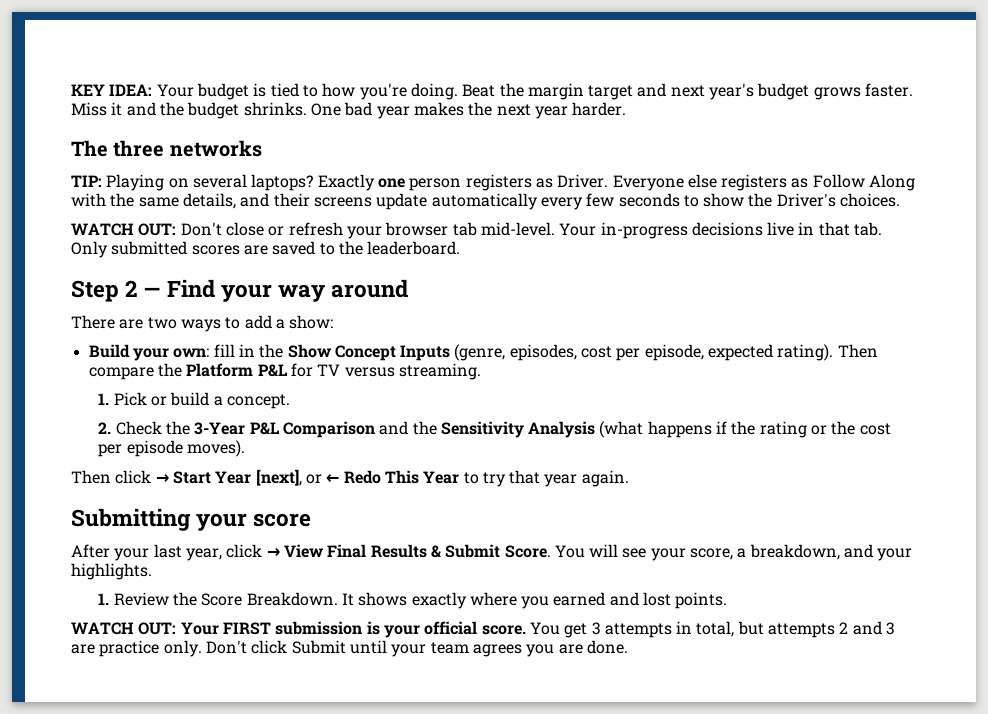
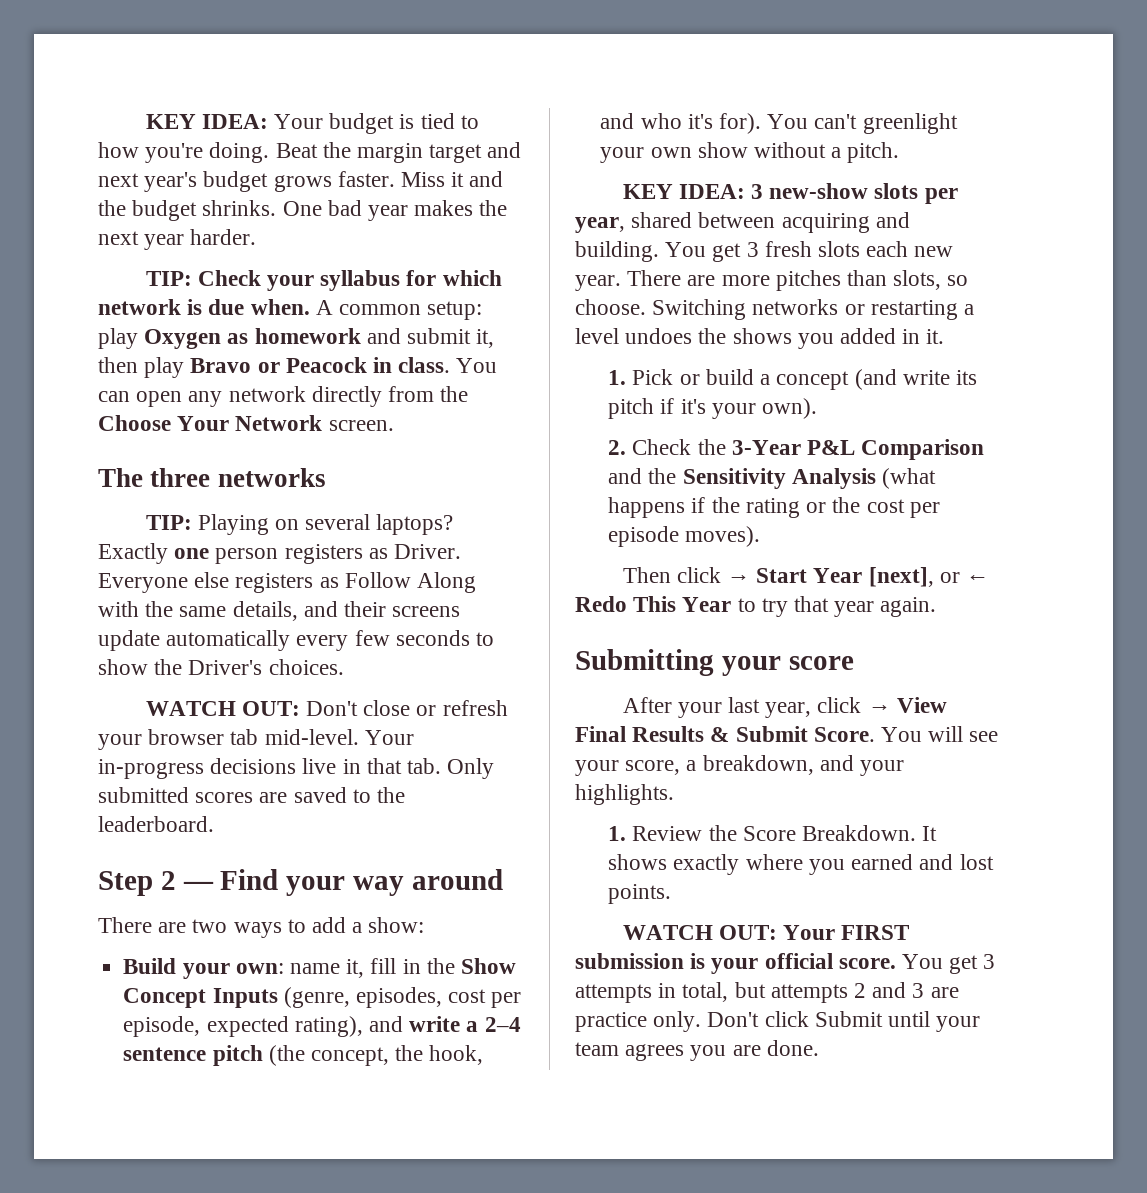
+ TIP: Check your syllabus for which network is due when. A common setup: play Oxygen as homework and submit it, then play Bravo or Peacock in class. You can open any network directly from the Choose Your Network screen.
- Build your own: fill in the Show Concept Inputs (genre, episodes, cost per episode, expected rating). Then compare the Platform P&L for TV versus streaming.
+ Build your own: name it, fill in the Show Concept Inputs (genre, episodes, cost per episode, expected rating), and write a 2–4 sentence pitch (the concept, the hook, and who it's for). You can't greenlight your own show without a pitch.
+ KEY IDEA: 3 new-show slots per year, shared between acquiring and building. You get 3 fresh slots each new year. There are more pitches than slots, so choose. Switching networks or restarting a level undoes the shows you added in it.
- 1. Pick or build a concept.
+ 1. Pick or build a concept (and write its pitch if it's your own).

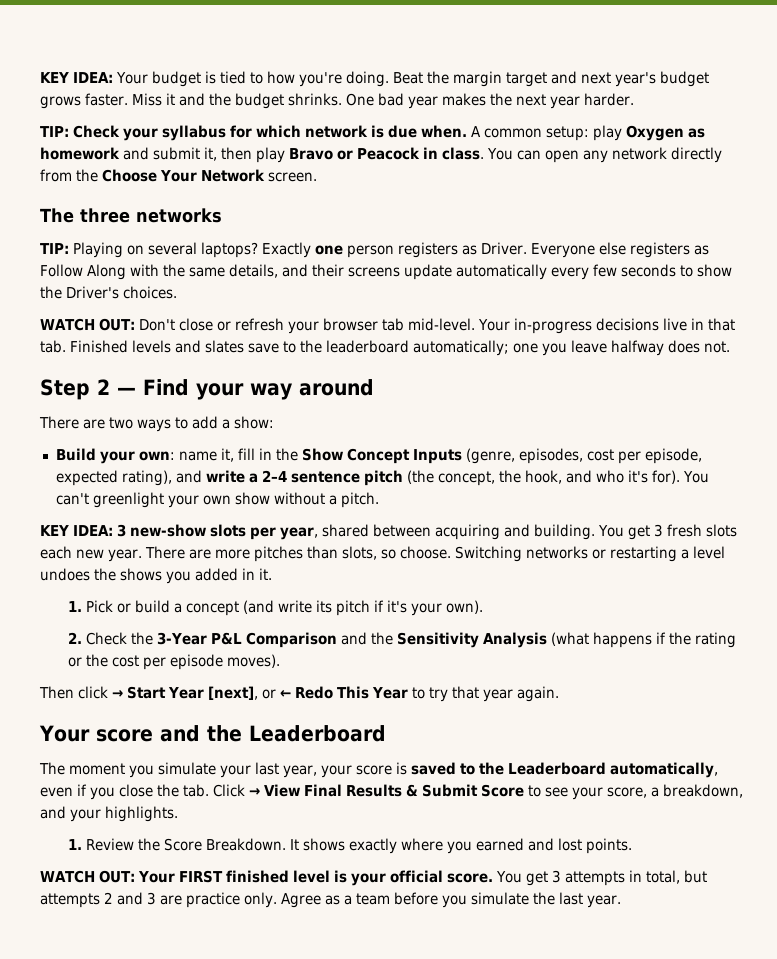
- Your in-progress decisions live in that tab. Only submitted scores are saved to the leaderboard.
+ Your in-progress decisions live in that tab. Finished levels and slates save to the leaderboard automatically; one you leave halfway does not.
- Submitting your score
- After your last year, click → View Final Results & Submit Score. You will see your score, a breakdown, and your highlights.
+ Your score and the Leaderboard
+ The moment you simulate your last year, your score is saved to the Leaderboard automatically, even if you close the tab. Click → View Final Results & Submit Score to see your score, a breakdown, and your highlights.
- WATCH OUT: Your FIRST submission is your official score.
+ WATCH OUT: Your FIRST finished level is your official score.
- Don't click Submit until your team agrees you are done.
+ Agree as a team before you simulate the last year.

